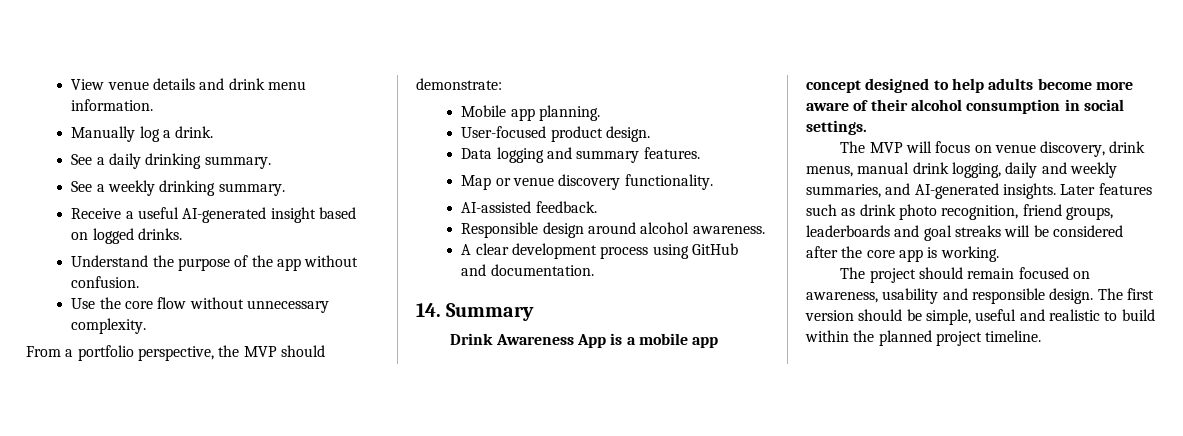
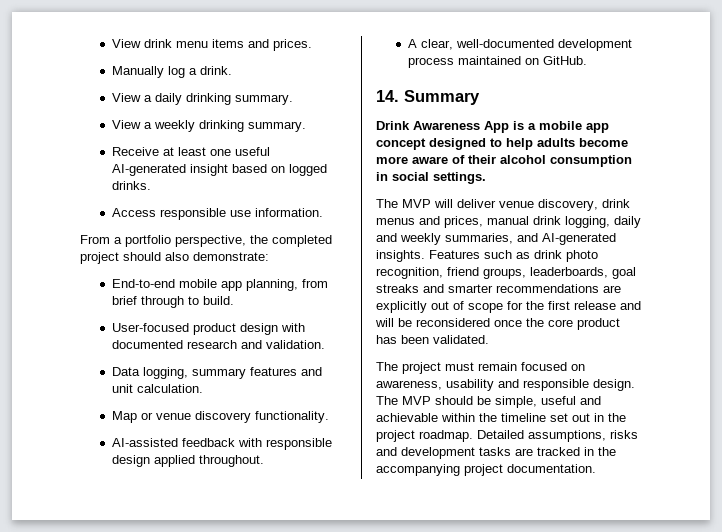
- View venue details and drink menu information.
+ View drink menu items and prices.
- See a daily drinking summary.
+ View a daily drinking summary.
- See a weekly drinking summary.
+ View a weekly drinking summary.
- Receive a useful AI-generated insight based on logged drinks.
+ Receive at least one useful AI-generated insight based on logged drinks.
- Understand the purpose of the app without confusion.
- Use the core flow without unnecessary complexity.
+ Access responsible use information.
- From a portfolio perspective, the MVP should demonstrate:
- Mobile app planning.
- User-focused product design.
- Data logging and summary features.
+ From a portfolio perspective, the completed project should also demonstrate:
+ End-to-end mobile app planning, from brief through to build.
+ User-focused product design with documented research and validation.
+ Data logging, summary features and unit calculation.
- AI-assisted feedback.
- Responsible design around alcohol awareness.
- A clear development process using GitHub and documentation.
+ AI-assisted feedback with responsible design applied throughout.
+ A clear, well-documented development process maintained on GitHub.
- The MVP will focus on venue discovery, drink menus, manual drink logging, daily and weekly summaries, and AI-generated insights.
+ The MVP will deliver venue discovery, drink menus and prices, manual drink logging, daily and weekly summaries, and AI-generated insights.
- Later features such as drink photo recognition, friend groups, leaderboards and goal streaks will be considered after the core app is working.
+ Features such as drink photo recognition, friend groups, leaderboards, goal streaks and smarter recommendations are explicitly out of scope for the first release and will be reconsidered once the core product has been validated.
- The project should remain focused on awareness, usability and responsible design.
+ The project must remain focused on awareness, usability and responsible design.
- The first version should be simple, useful and realistic to build within the planned project timeline.
+ The MVP should be simple, useful and achievable within the timeline set out in the project roadmap. Detailed assumptions, risks and development tasks are tracked in the accompanying project documentation.

